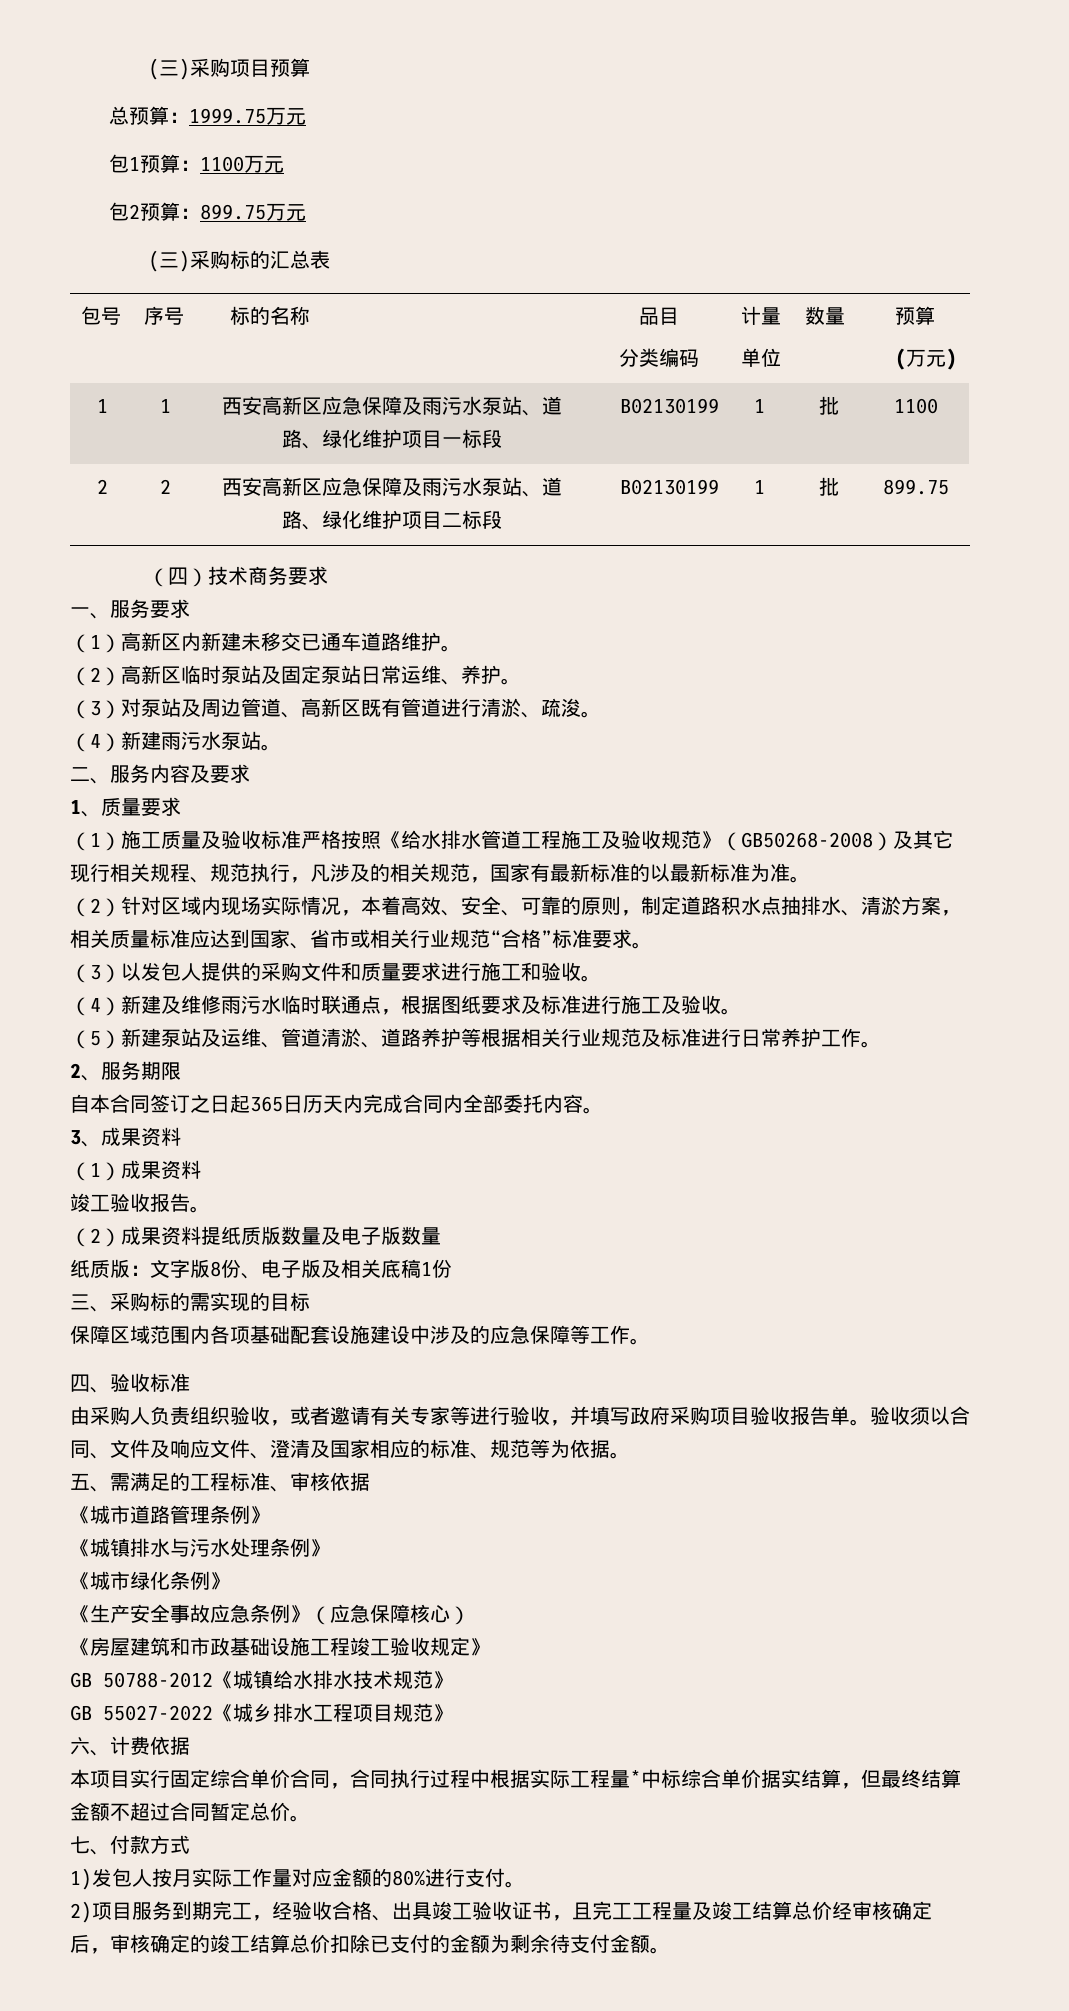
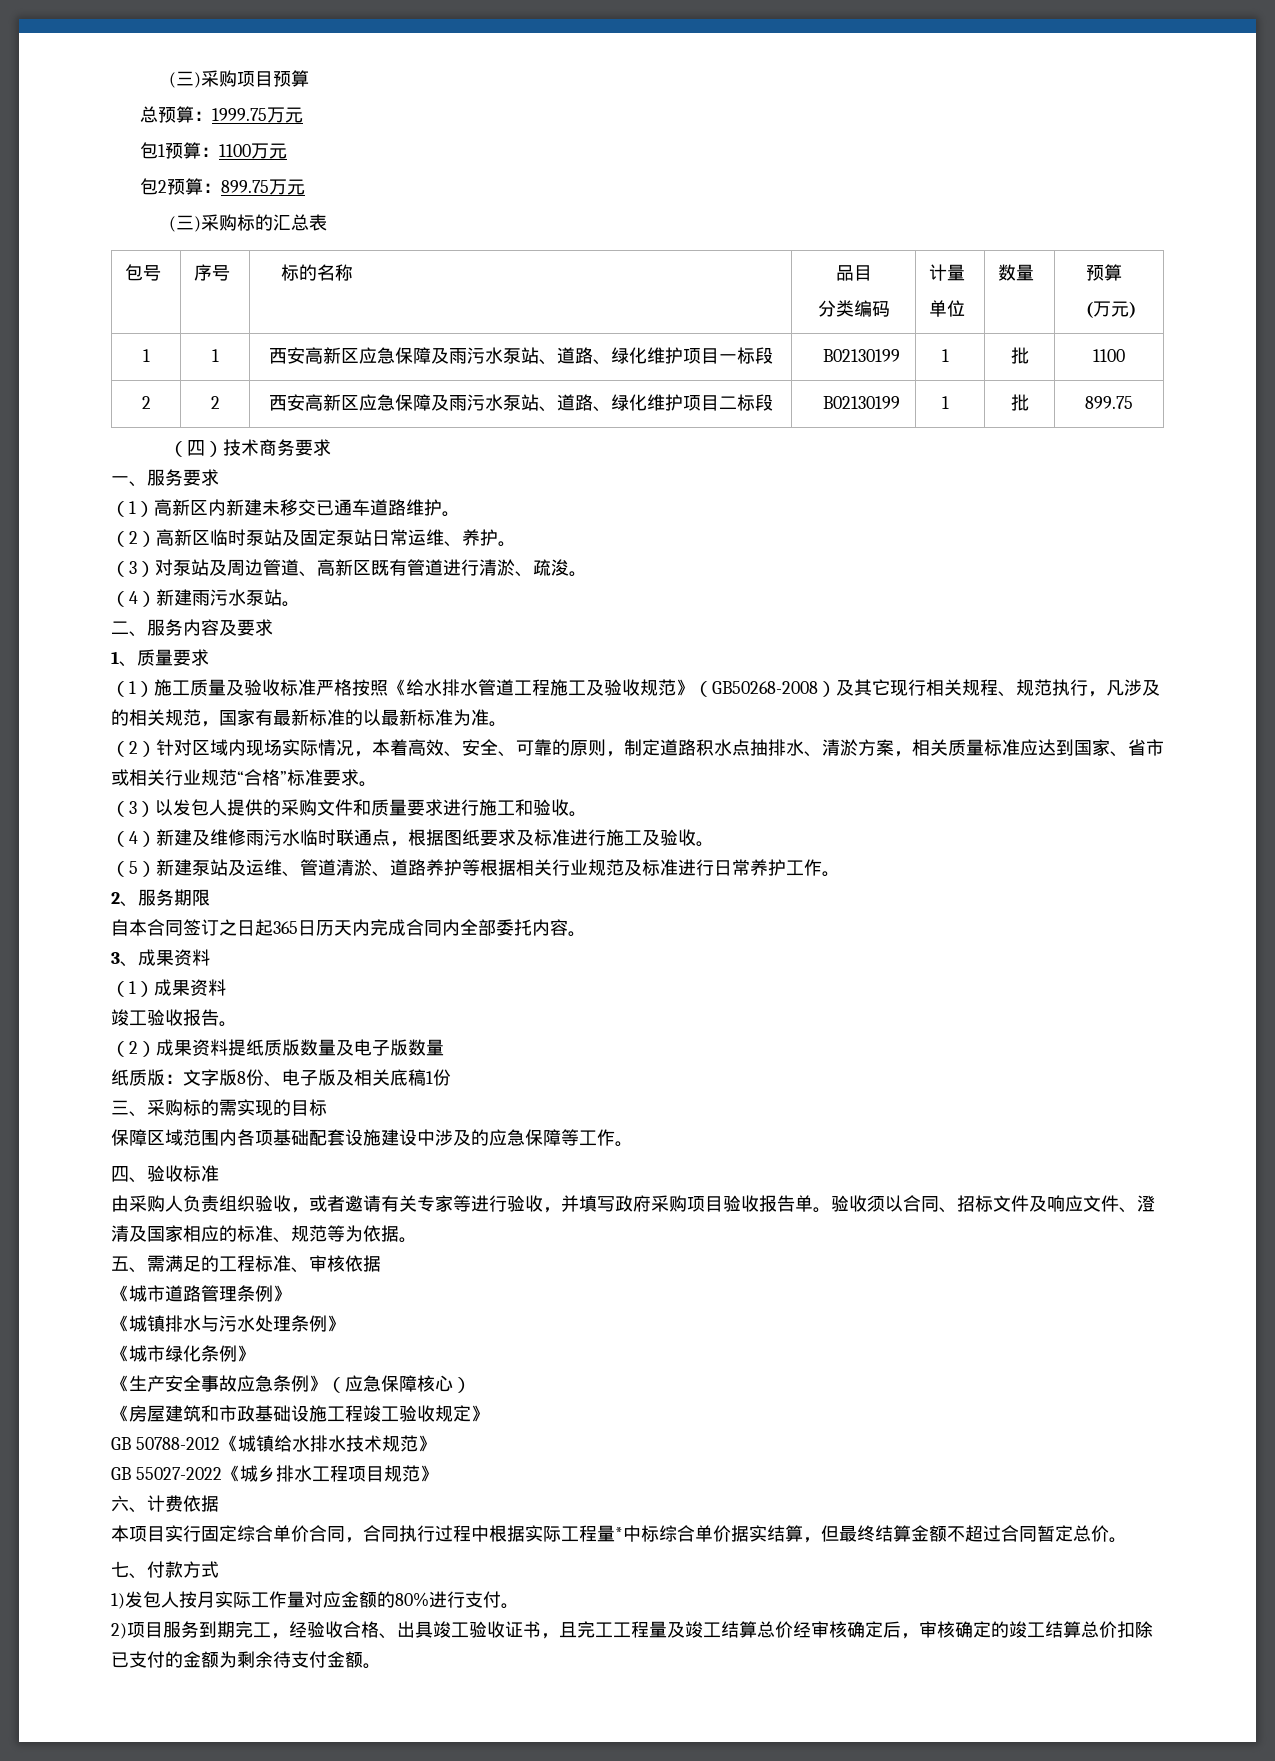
- 验收须以合同、文件及响应文件、澄清及国家相应的标准、规范等为依据。
+ 验收须以合同、招标文件及响应文件、澄清及国家相应的标准、规范等为依据。

